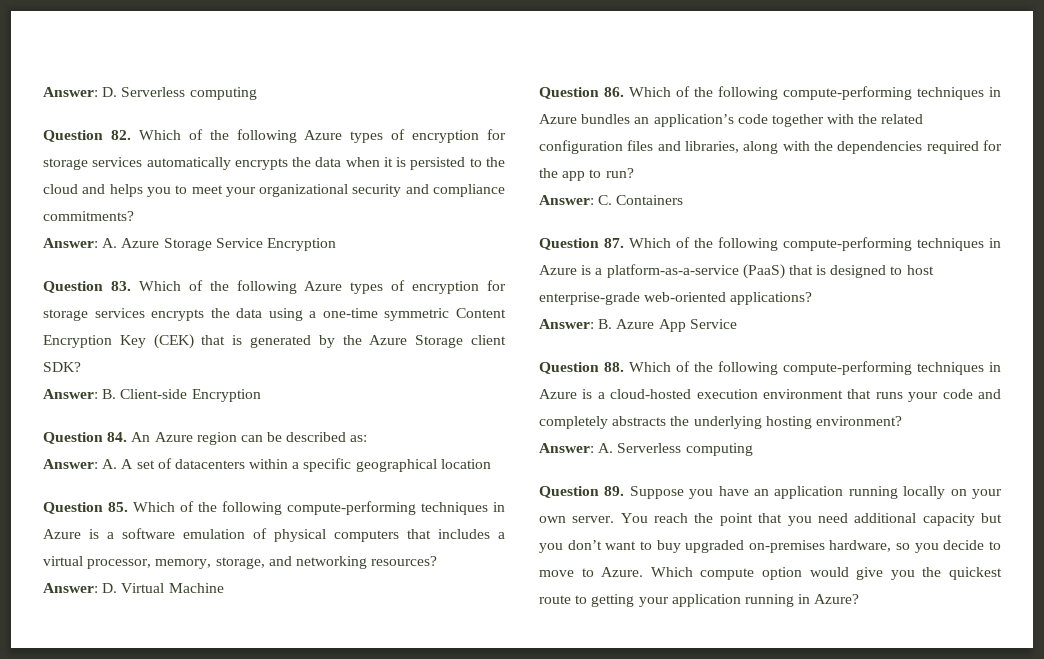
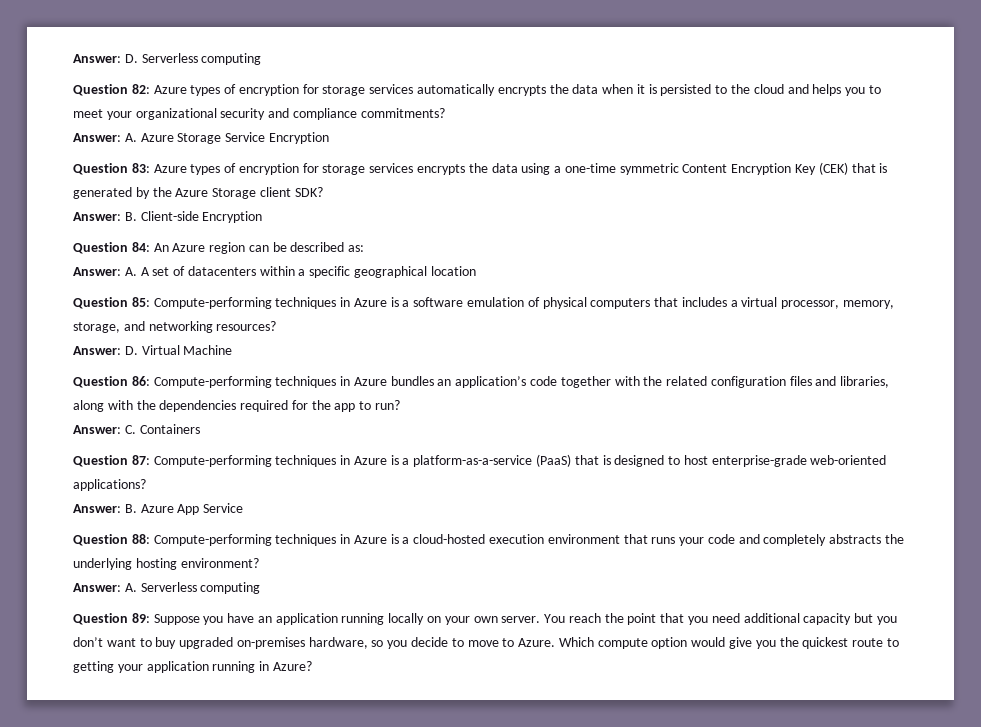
- Question 82. Which of the following Azure types of encryption for storage services automatically encrypts the data when it is persisted to the cloud and helps you to meet your organizational security and compliance commitments?
+ Question 82: Azure types of encryption for storage services automatically encrypts the data when it is persisted to the cloud and helps you to meet your organizational security and compliance commitments?
- Question 83. Which of the following Azure types of encryption for storage services encrypts the data using a one-time symmetric Content Encryption Key (CEK) that is generated by the Azure Storage client SDK?
+ Question 83: Azure types of encryption for storage services encrypts the data using a one-time symmetric Content Encryption Key (CEK) that is generated by the Azure Storage client SDK?
- Question 84. An Azure region can be described as:
+ Question 84: An Azure region can be described as:
- Question 85. Which of the following compute-performing techniques in Azure is a software emulation of physical computers that includes a virtual processor, memory, storage, and networking resources?
+ Question 85: Compute-performing techniques in Azure is a software emulation of physical computers that includes a virtual processor, memory, storage, and networking resources?
- Question 86. Which of the following compute-performing techniques in Azure bundles an application’s code together with the related configuration files and libraries, along with the dependencies required for the app to run?
+ Question 86: Compute-performing techniques in Azure bundles an application’s code together with the related configuration files and libraries, along with the dependencies required for the app to run?
- Question 87. Which of the following compute-performing techniques in Azure is a platform-as-a-service (PaaS) that is designed to host enterprise-grade web-oriented applications?
+ Question 87: Compute-performing techniques in Azure is a platform-as-a-service (PaaS) that is designed to host enterprise-grade web-oriented applications?
- Question 88. Which of the following compute-performing techniques in Azure is a cloud-hosted execution environment that runs your code and completely abstracts the underlying hosting environment?
+ Question 88: Compute-performing techniques in Azure is a cloud-hosted execution environment that runs your code and completely abstracts the underlying hosting environment?
- Question 89. Suppose you have an application running locally on your own server.
+ Question 89: Suppose you have an application running locally on your own server.

